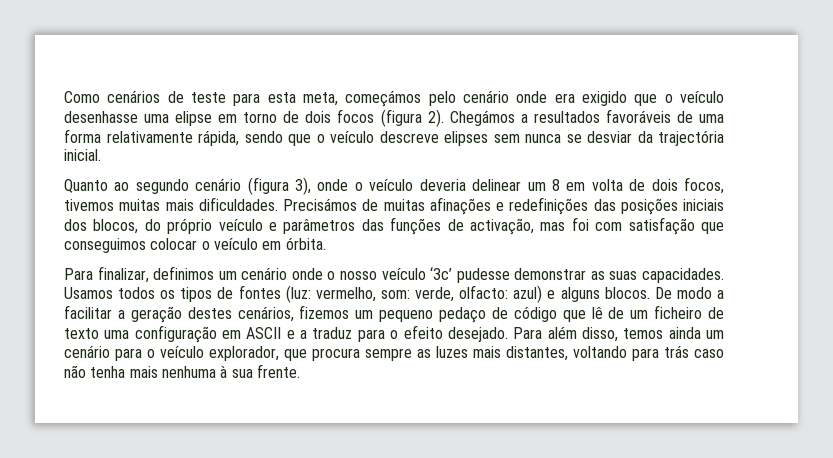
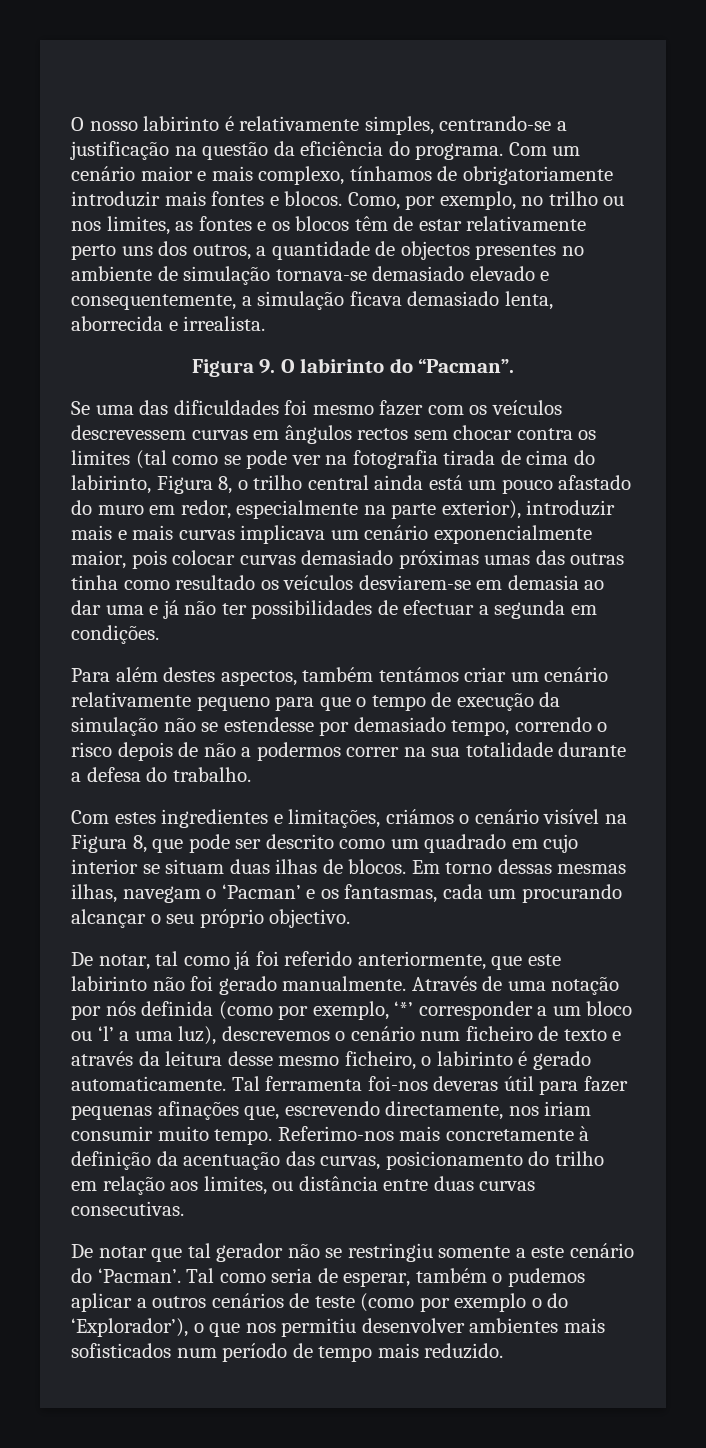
- Como cenários de teste para esta meta, começámos pelo cenário onde era exigido que o veículo desenhasse uma elipse em torno de dois focos (figura 2). Chegámos a resultados favoráveis de uma forma relativamente rápida, sendo que o veículo descreve elipses sem nunca se desviar da trajectória inicial.
- Quanto ao segundo cenário (figura 3), onde o veículo deveria delinear um 8 em volta de dois focos, tivemos muitas mais dificuldades. Precisámos de muitas afinações e redefinições das posições iniciais dos blocos, do próprio veículo e parâmetros das funções de activação, mas foi com satisfação que conseguimos colocar o veículo em órbita.
- Para finalizar, definimos um cenário onde o nosso veículo ‘3c’ pudesse demonstrar as suas capacidades. Usamos todos os tipos de fontes (luz: vermelho, som: verde, olfacto: azul) e alguns blocos. De modo a facilitar a geração destes cenários, fizemos um pequeno pedaço de código que lê de um ficheiro de texto uma configuração em ASCII e a traduz para o efeito desejado. Para além disso, temos ainda um cenário para o veículo explorador, que procura sempre as luzes mais distantes, voltando para trás caso não tenha mais nenhuma à sua frente.
+ O nosso labirinto é relativamente simples, centrando-se a justificação na questão da eficiência do programa. Com um cenário maior e mais complexo, tínhamos de obrigatoriamente introduzir mais fontes e blocos. Como, por exemplo, no trilho ou nos limites, as fontes e os blocos têm de estar relativamente perto uns dos outros, a quantidade de objectos presentes no ambiente de simulação tornava-se demasiado elevado e consequentemente, a simulação ficava demasiado lenta, aborrecida e irrealista.
+ Figura 9. O labirinto do “Pacman”.
+ Se uma das dificuldades foi mesmo fazer com os veículos descrevessem curvas em ângulos rectos sem chocar contra os limites (tal como se pode ver na fotografia tirada de cima do labirinto, Figura 8, o trilho central ainda está um pouco afastado do muro em redor, especialmente na parte exterior), introduzir mais e mais curvas implicava um cenário exponencialmente maior, pois colocar curvas demasiado próximas umas das outras tinha como resultado os veículos desviarem-se em demasia ao dar uma e já não ter possibilidades de efectuar a segunda em condições.
+ Para além destes aspectos, também tentámos criar um cenário relativamente pequeno para que o tempo de execução da simulação não se estendesse por demasiado tempo, correndo o risco depois de não a podermos correr na sua totalidade durante a defesa do trabalho.
+ Com estes ingredientes e limitações, criámos o cenário visível na Figura 8, que pode ser descrito como um quadrado em cujo interior se situam duas ilhas de blocos. Em torno dessas mesmas ilhas, navegam o ‘Pacman’ e os fantasmas, cada um procurando alcançar o seu próprio objectivo.
+ De notar, tal como já foi referido anteriormente, que este labirinto não foi gerado manualmente. Através de uma notação por nós definida (como por exemplo, ‘*’ corresponder a um bloco ou ‘l’ a uma luz), descrevemos o cenário num ficheiro de texto e através da leitura desse mesmo ficheiro, o labirinto é gerado automaticamente. Tal ferramenta foi-nos deveras útil para fazer pequenas afinações que, escrevendo directamente, nos iriam consumir muito tempo. Referimo-nos mais concretamente à definição da acentuação das curvas, posicionamento do trilho em relação aos limites, ou distância entre duas curvas consecutivas.
+ De notar que tal gerador não se restringiu somente a este cenário do ‘Pacman’. Tal como seria de esperar, também o pudemos aplicar a outros cenários de teste (como por exemplo o do ‘Explorador’), o que nos permitiu desenvolver ambientes mais sofisticados num período de tempo mais reduzido.

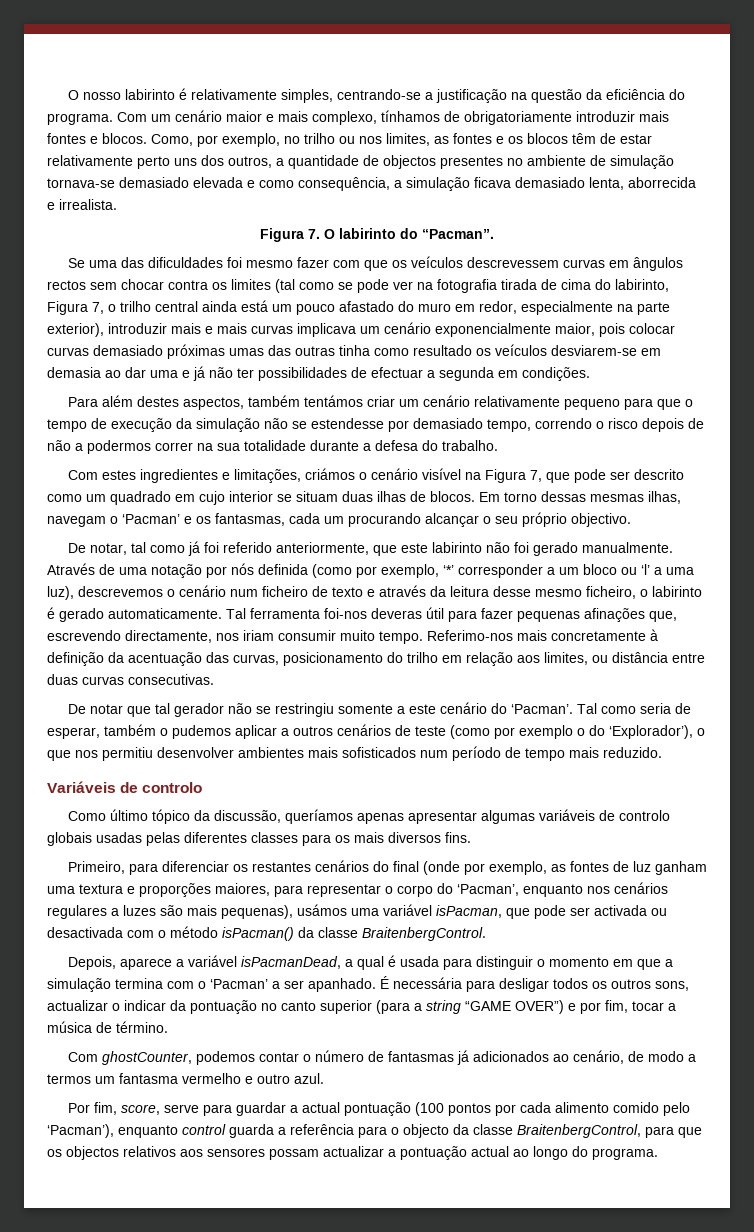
- Como, por exemplo, no trilho ou nos limites, as fontes e os blocos têm de estar relativamente perto uns dos outros, a quantidade de objectos presentes no ambiente de simulação tornava-se demasiado elevado e consequentemente, a simulação ficava demasiado lenta, aborrecida e irrealista.
+ Como, por exemplo, no trilho ou nos limites, as fontes e os blocos têm de estar relativamente perto uns dos outros, a quantidade de objectos presentes no ambiente de simulação tornava-se demasiado elevada e como consequência, a simulação ficava demasiado lenta, aborrecida e irrealista.
- Figura 9. O labirinto do “Pacman”.
+ Figura 7. O labirinto do “Pacman”.
- Se uma das dificuldades foi mesmo fazer com os veículos descrevessem curvas em ângulos rectos sem chocar contra os limites (tal como se pode ver na fotografia tirada de cima do labirinto, Figura 8, o trilho central ainda está um pouco afastado do muro em redor, especialmente na parte exterior), introduzir mais e mais curvas implicava um cenário exponencialmente maior, pois colocar curvas demasiado próximas umas das outras tinha como resultado os veículos desviarem-se em demasia ao dar uma e já não ter possibilidades de efectuar a segunda em condições.
+ Se uma das dificuldades foi mesmo fazer com que os veículos descrevessem curvas em ângulos rectos sem chocar contra os limites (tal como se pode ver na fotografia tirada de cima do labirinto, Figura 7, o trilho central ainda está um pouco afastado do muro em redor, especialmente na parte exterior), introduzir mais e mais curvas implicava um cenário exponencialmente maior, pois colocar curvas demasiado próximas umas das outras tinha como resultado os veículos desviarem-se em demasia ao dar uma e já não ter possibilidades de efectuar a segunda em condições.
- Com estes ingredientes e limitações, criámos o cenário visível na Figura 8, que pode ser descrito como um quadrado em cujo interior se situam duas ilhas de blocos.
+ Com estes ingredientes e limitações, criámos o cenário visível na Figura 7, que pode ser descrito como um quadrado em cujo interior se situam duas ilhas de blocos.
+ Variáveis de controlo
+ Como último tópico da discussão, queríamos apenas apresentar algumas variáveis de controlo globais usadas pelas diferentes classes para os mais diversos fins.
+ Primeiro, para diferenciar os restantes cenários do final (onde por exemplo, as fontes de luz ganham uma textura e proporções maiores, para representar o corpo do ‘Pacman’, enquanto nos cenários regulares a luzes são mais pequenas), usámos uma variável isPacman, que pode ser activada ou desactivada com o método isPacman() da classe BraitenbergControl.
+ Depois, aparece a variável isPacmanDead, a qual é usada para distinguir o momento em que a simulação termina com o ‘Pacman’ a ser apanhado. É necessária para desligar todos os outros sons, actualizar o indicar da pontuação no canto superior (para a string “GAME OVER”) e por fim, tocar a música de término.
+ Com ghostCounter, podemos contar o número de fantasmas já adicionados ao cenário, de modo a termos um fantasma vermelho e outro azul.
+ Por fim, score, serve para guardar a actual pontuação (100 pontos por cada alimento comido pelo ‘Pacman’), enquanto control guarda a referência para o objecto da classe BraitenbergControl, para que os objectos relativos aos sensores possam actualizar a pontuação actual ao longo do programa.

